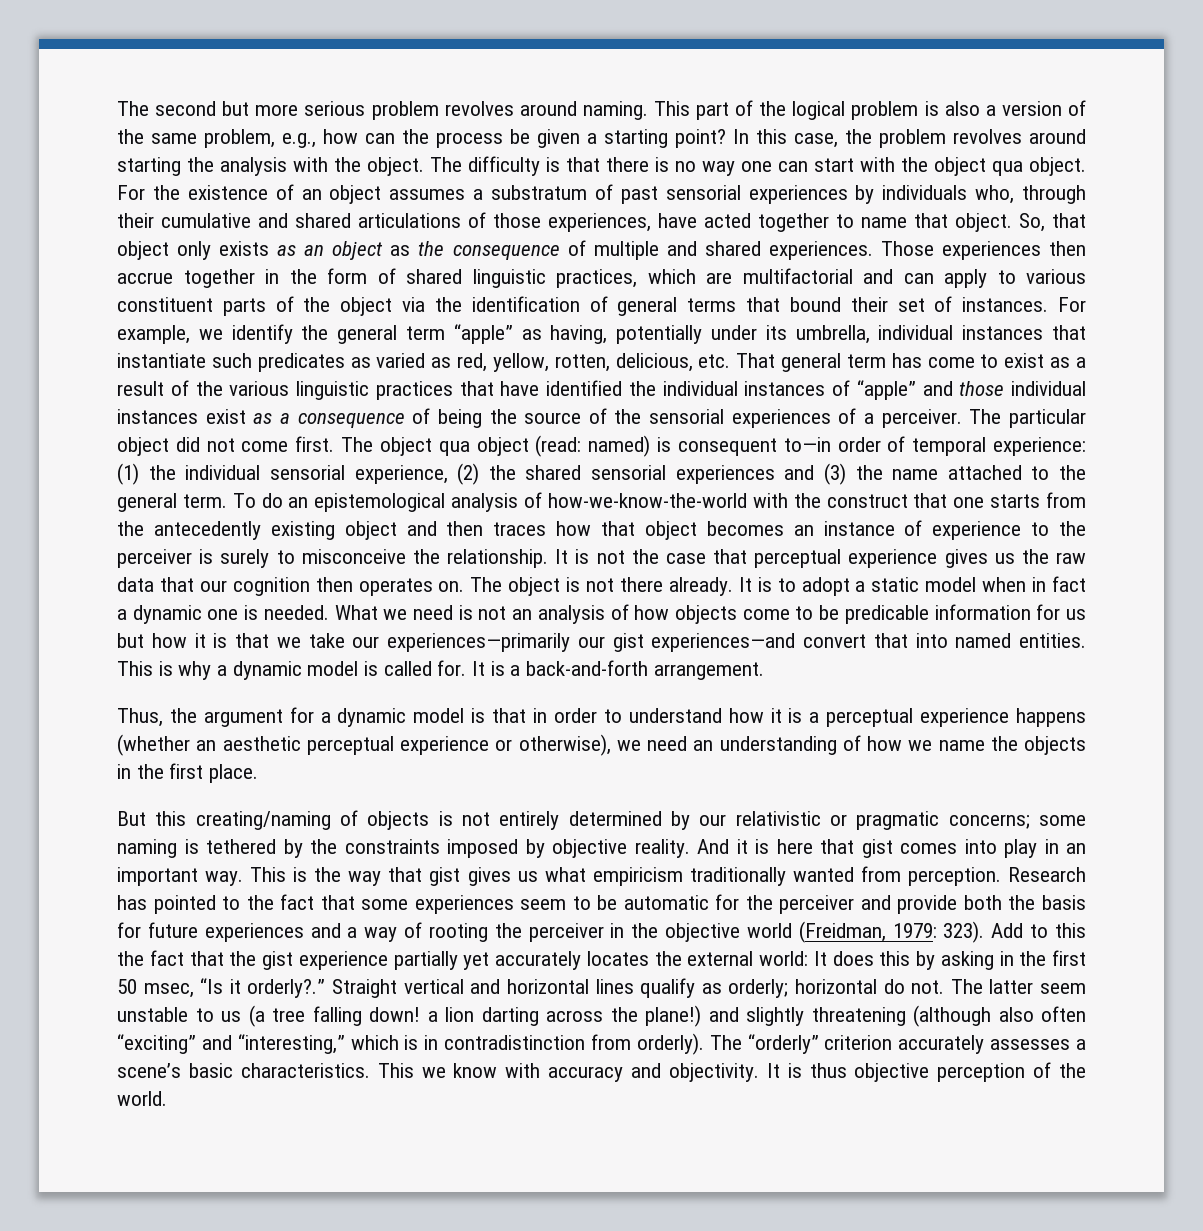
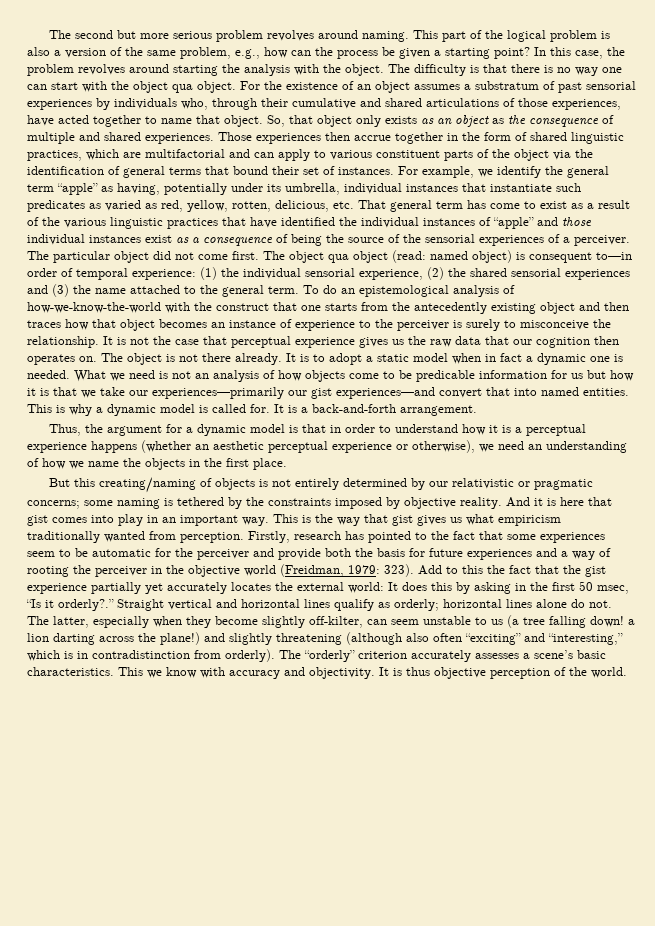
- The object qua object (read: named) is consequent to—in order of temporal experience: (1) the individual sensorial experience, (2) the shared sensorial experiences and (3) the name attached to the general term.
+ The object qua object (read: named object) is consequent to—in order of temporal experience: (1) the individual sensorial experience, (2) the shared sensorial experiences and (3) the name attached to the general term.
- Research has pointed to the fact that some experiences seem to be automatic for the perceiver and provide both the basis for future experiences and a way of rooting the perceiver in the objective world (Freidman, 1979: 323).
+ Firstly, research has pointed to the fact that some experiences seem to be automatic for the perceiver and provide both the basis for future experiences and a way of rooting the perceiver in the objective world (Freidman, 1979: 323).
- Straight vertical and horizontal lines qualify as orderly; horizontal do not.
+ Straight vertical and horizontal lines qualify as orderly; horizontal lines alone do not.
- The latter seem unstable to us (a tree falling down! a lion darting across the plane!) and slightly threatening (although also often “exciting” and “interesting,” which is in contradistinction from orderly).
+ The latter, especially when they become slightly off-kilter, can seem unstable to us (a tree falling down! a lion darting across the plane!) and slightly threatening (although also often “exciting” and “interesting,” which is in contradistinction from orderly).

